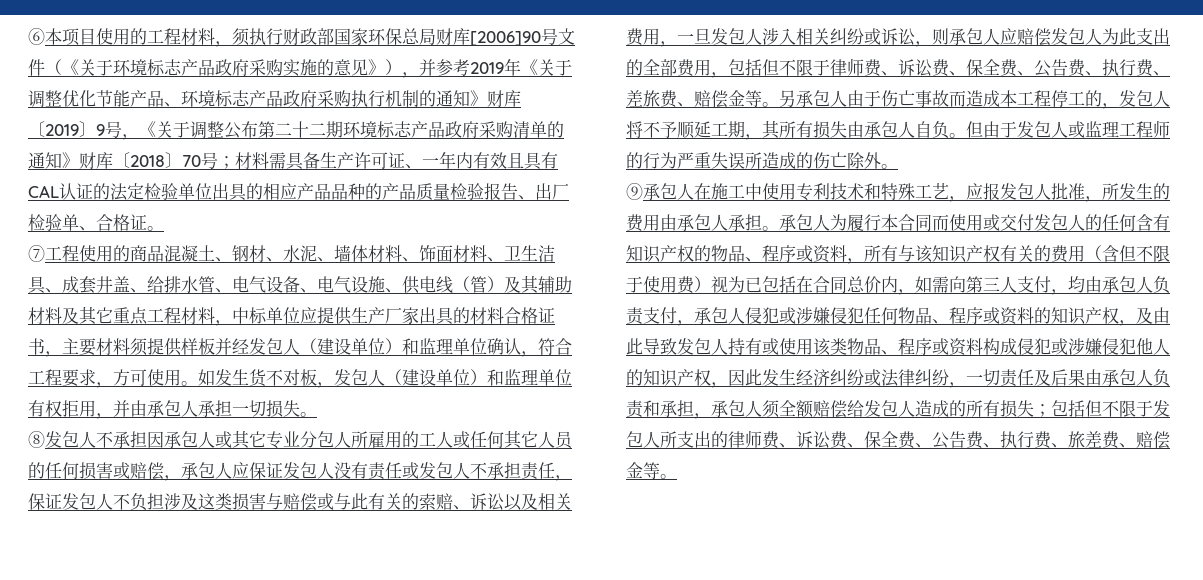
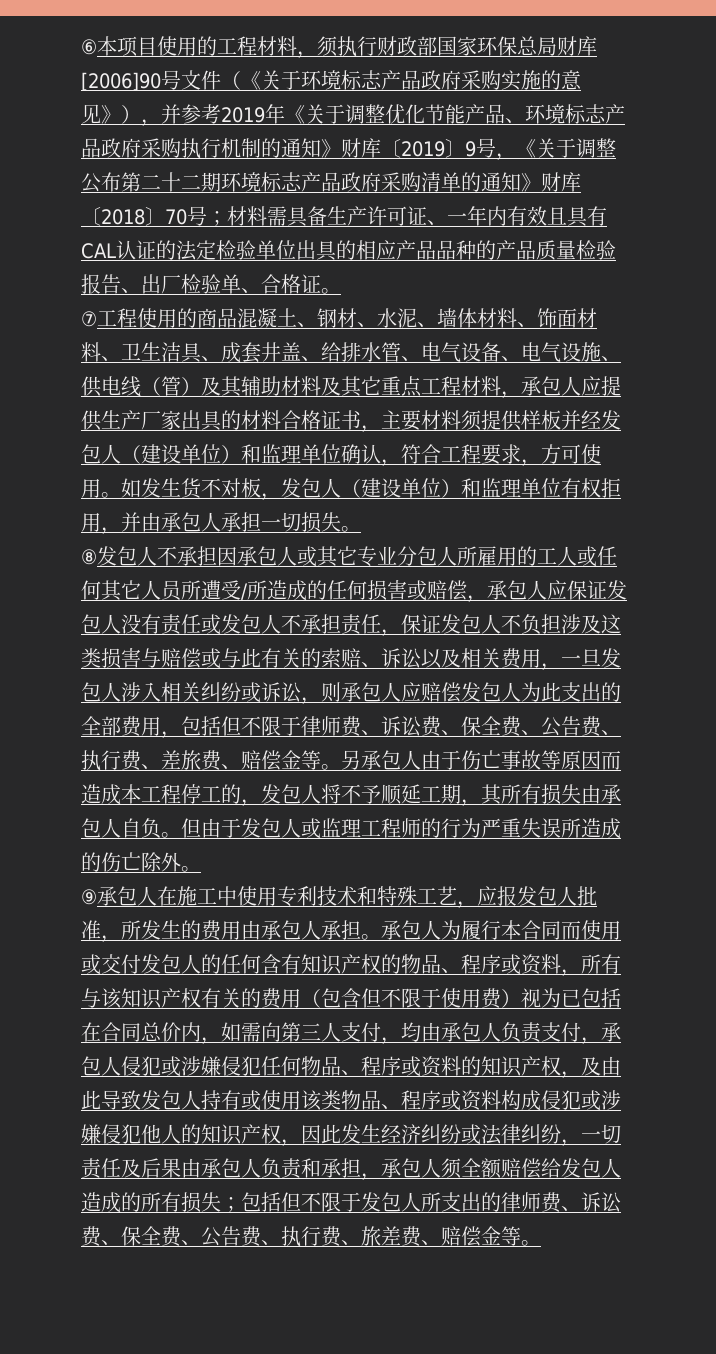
- ⑦工程使用的商品混凝土、钢材、水泥、墙体材料、饰面材料、卫生洁具、成套井盖、给排水管、电气设备、电气设施、供电线（管）及其辅助材料及其它重点工程材料，中标单位应提供生产厂家出具的材料合格证书，主要材料须提供样板并经发包人（建设单位）和监理单位确认，符合工程要求，方可使用。
+ ⑦工程使用的商品混凝土、钢材、水泥、墙体材料、饰面材料、卫生洁具、成套井盖、给排水管、电气设备、电气设施、供电线（管）及其辅助材料及其它重点工程材料，承包人应提供生产厂家出具的材料合格证书，主要材料须提供样板并经发包人（建设单位）和监理单位确认，符合工程要求，方可使用。
- ⑧发包人不承担因承包人或其它专业分包人所雇用的工人或任何其它人员的任何损害或赔偿，承包人应保证发包人没有责任或发包人不承担责任，保证发包人不负担涉及这类损害与赔偿或与此有关的索赔、诉讼以及相关费用，一旦发包人涉入相关纠纷或诉讼，则承包人应赔偿发包人为此支出的全部费用，包括但不限于律师费、诉讼费、保全费、公告费、执行费、差旅费、赔偿金等。
+ ⑧发包人不承担因承包人或其它专业分包人所雇用的工人或任何其它人员所遭受/所造成的任何损害或赔偿，承包人应保证发包人没有责任或发包人不承担责任，保证发包人不负担涉及这类损害与赔偿或与此有关的索赔、诉讼以及相关费用，一旦发包人涉入相关纠纷或诉讼，则承包人应赔偿发包人为此支出的全部费用，包括但不限于律师费、诉讼费、保全费、公告费、执行费、差旅费、赔偿金等。
- 另承包人由于伤亡事故而造成本工程停工的，发包人将不予顺延工期，其所有损失由承包人自负。
+ 另承包人由于伤亡事故等原因而造成本工程停工的，发包人将不予顺延工期，其所有损失由承包人自负。
- 承包人为履行本合同而使用或交付发包人的任何含有知识产权的物品、程序或资料，所有与该知识产权有关的费用（含但不限于使用费）视为已包括在合同总价内，如需向第三人支付，均由承包人负责支付，承包人侵犯或涉嫌侵犯任何物品、程序或资料的知识产权，及由此导致发包人持有或使用该类物品、程序或资料构成侵犯或涉嫌侵犯他人的知识产权，因此发生经济纠纷或法律纠纷，一切责任及后果由承包人负责和承担，承包人须全额赔偿给发包人造成的所有损失；
+ 承包人为履行本合同而使用或交付发包人的任何含有知识产权的物品、程序或资料，所有与该知识产权有关的费用（包含但不限于使用费）视为已包括在合同总价内，如需向第三人支付，均由承包人负责支付，承包人侵犯或涉嫌侵犯任何物品、程序或资料的知识产权，及由此导致发包人持有或使用该类物品、程序或资料构成侵犯或涉嫌侵犯他人的知识产权，因此发生经济纠纷或法律纠纷，一切责任及后果由承包人负责和承担，承包人须全额赔偿给发包人造成的所有损失；

